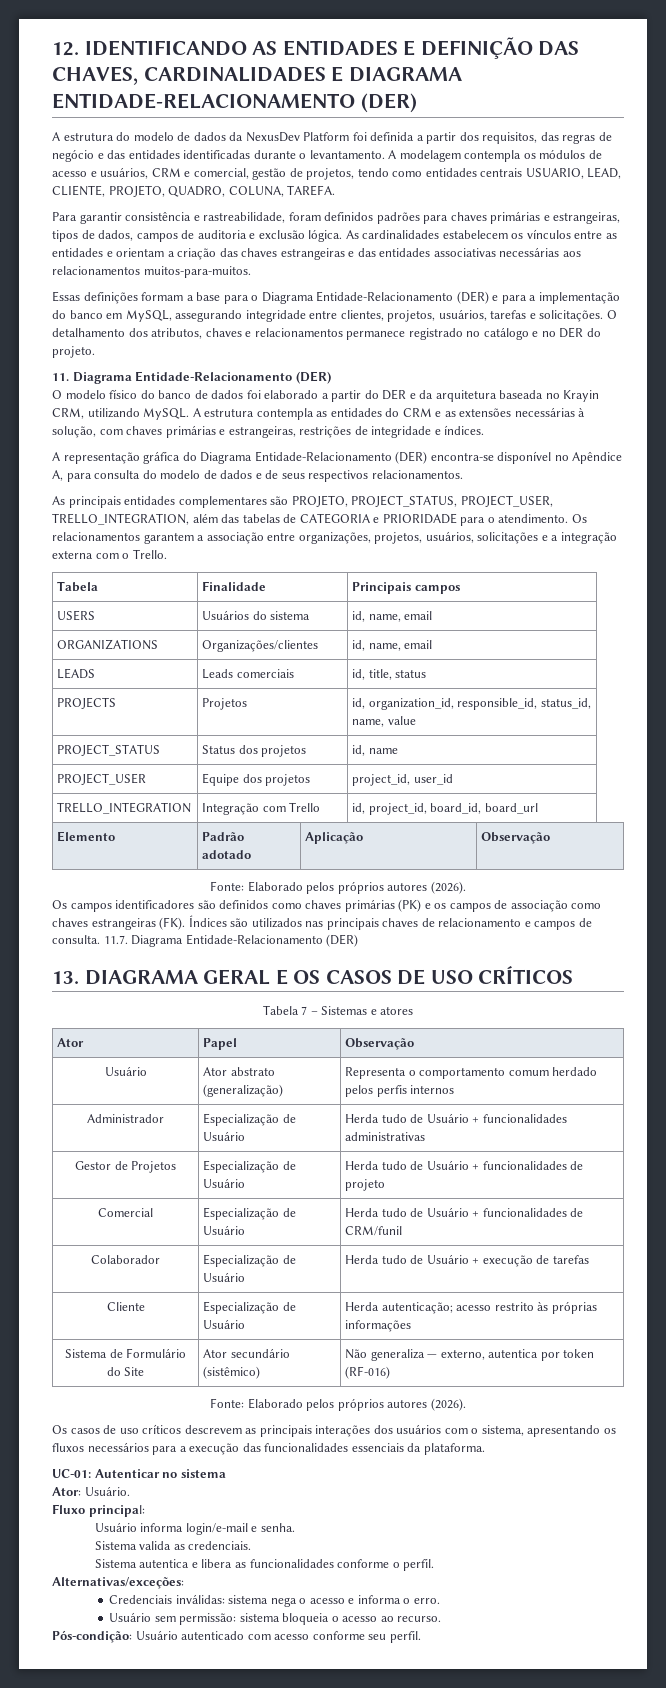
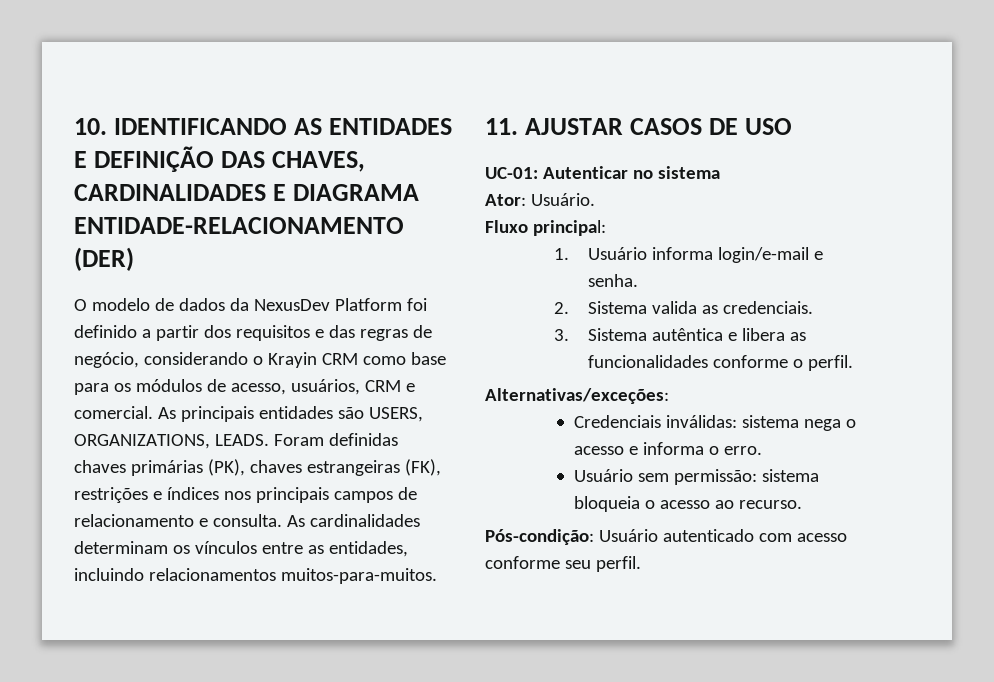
- 12. IDENTIFICANDO AS ENTIDADES E DEFINIÇÃO DAS CHAVES, CARDINALIDADES E DIAGRAMA ENTIDADE-RELACIONAMENTO (DER)
+ 10. IDENTIFICANDO AS ENTIDADES E DEFINIÇÃO DAS CHAVES, CARDINALIDADES E DIAGRAMA ENTIDADE-RELACIONAMENTO (DER)
- A estrutura do modelo de dados da NexusDev Platform foi definida a partir dos requisitos, das regras de negócio e das entidades identificadas durante o levantamento. A modelagem contempla os módulos de acesso e usuários, CRM e comercial, gestão de projetos, tendo como entidades centrais USUARIO, LEAD, CLIENTE, PROJETO, QUADRO, COLUNA, TAREFA.
- Para garantir consistência e rastreabilidade, foram definidos padrões para chaves primárias e estrangeiras, tipos de dados, campos de auditoria e exclusão lógica.
+ O modelo de dados da NexusDev Platform foi definido a partir dos requisitos e das regras de negócio, considerando o Krayin CRM como base para os módulos de acesso, usuários, CRM e comercial. As principais entidades são USERS, ORGANIZATIONS, LEADS. Foram definidas chaves primárias (PK), chaves estrangeiras (FK), restrições e índices nos principais campos de relacionamento e consulta.
- As cardinalidades estabelecem os vínculos entre as entidades e orientam a criação das chaves estrangeiras e das entidades associativas necessárias aos relacionamentos muitos-para-muitos.
- Essas definições formam a base para o Diagrama Entidade-Relacionamento (DER) e para a implementação do banco em MySQL, assegurando integridade entre clientes, projetos, usuários, tarefas e solicitações. O detalhamento dos atributos, chaves e relacionamentos permanece registrado no catálogo e no DER do projeto.
- 11. Diagrama Entidade-Relacionamento (DER)
- O modelo físico do banco de dados foi elaborado a partir do DER e da arquitetura baseada no Krayin CRM, utilizando MySQL. A estrutura contempla as entidades do CRM e as extensões necessárias à solução, com chaves primárias e estrangeiras, restrições de integridade e índices.
- A representação gráfica do Diagrama Entidade-Relacionamento (DER) encontra-se disponível no Apêndice A, para consulta do modelo de dados e de seus respectivos relacionamentos.
- As principais entidades complementares são PROJETO, PROJECT_STATUS, PROJECT_USER, TRELLO_INTEGRATION, além das tabelas de CATEGORIA e PRIORIDADE para o atendimento. Os relacionamentos garantem a associação entre organizações, projetos, usuários, solicitações e a integração externa com o Trello.
- Tabela | Finalidade | Principais campos
- USERS | Usuários do sistema | id, name, email
- ORGANIZATIONS | Organizações/clientes | id, name, email
- LEADS | Leads comerciais | id, title, status
- PROJECTS | Projetos | id, organization_id, responsible_id, status_id, name, value
- PROJECT_STATUS | Status dos projetos | id, name
- PROJECT_USER | Equipe dos projetos | project_id, user_id
- TRELLO_INTEGRATION | Integração com Trello | id, project_id, board_id, board_url
- Elemento | Padrão adotado | Aplicação | Observação
- Fonte: Elaborado pelos próprios autores (2026).
- Os campos identificadores são definidos como chaves primárias (PK) e os campos de associação como chaves estrangeiras (FK). Índices são utilizados nas principais chaves de relacionamento e campos de consulta. 11.7. Diagrama Entidade-Relacionamento (DER)
- 13. DIAGRAMA GERAL E OS CASOS DE USO CRÍTICOS
- Tabela 7 – Sistemas e atores
- Ator | Papel | Observação
- Usuário | Ator abstrato (generalização) | Representa o comportamento comum herdado pelos perfis internos
- Administrador | Especialização de Usuário | Herda tudo de Usuário + funcionalidades administrativas
- Gestor de Projetos | Especialização de Usuário | Herda tudo de Usuário + funcionalidades de projeto
- Comercial | Especialização de Usuário | Herda tudo de Usuário + funcionalidades de CRM/funil
- Colaborador | Especialização de Usuário | Herda tudo de Usuário + execução de tarefas
- Cliente | Especialização de Usuário | Herda autenticação; acesso restrito às próprias informações
- Sistema de Formulário do Site | Ator secundário (sistêmico) | Não generaliza — externo, autentica por token (RF-016)
- Fonte: Elaborado pelos próprios autores (2026).
- Os casos de uso críticos descrevem as principais interações dos usuários com o sistema, apresentando os fluxos necessários para a execução das funcionalidades essenciais da plataforma.
+ As cardinalidades determinam os vínculos entre as entidades, incluindo relacionamentos muitos-para-muitos.
+ 11. AJUSTAR CASOS DE USO
- Usuário informa login/e-mail e senha.
+ 1. Usuário informa login/e-mail e senha.
- Sistema valida as credenciais.
+ 2. Sistema valida as credenciais.
- Sistema autentica e libera as funcionalidades conforme o perfil.
+ 3. Sistema autêntica e libera as funcionalidades conforme o perfil.

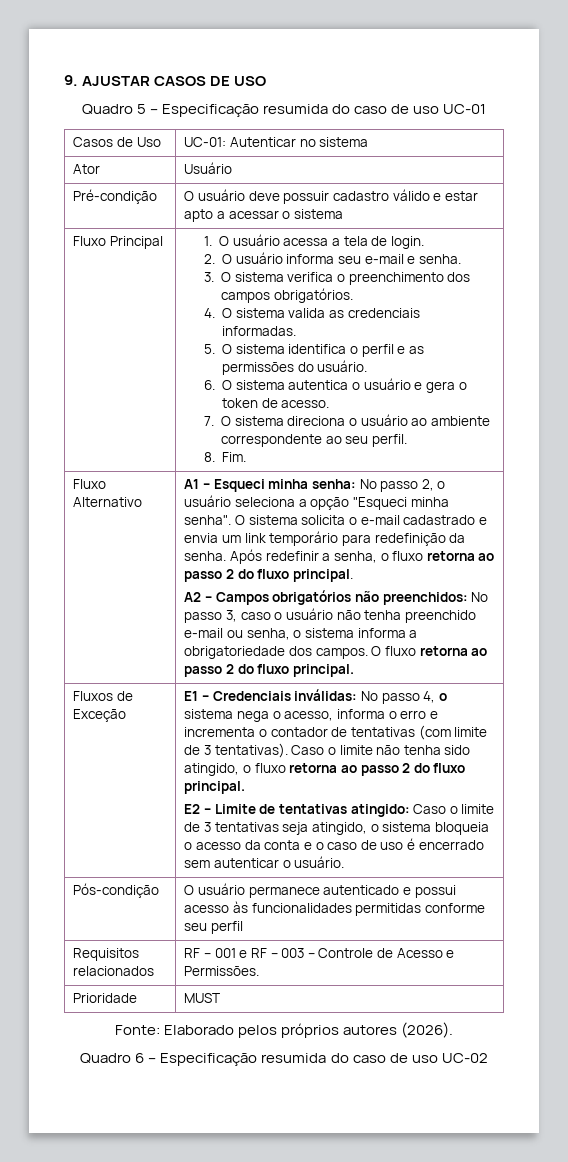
- 10. IDENTIFICANDO AS ENTIDADES E DEFINIÇÃO DAS CHAVES, CARDINALIDADES E DIAGRAMA ENTIDADE-RELACIONAMENTO (DER)
- O modelo de dados da NexusDev Platform foi definido a partir dos requisitos e das regras de negócio, considerando o Krayin CRM como base para os módulos de acesso, usuários, CRM e comercial. As principais entidades são USERS, ORGANIZATIONS, LEADS. Foram definidas chaves primárias (PK), chaves estrangeiras (FK), restrições e índices nos principais campos de relacionamento e consulta. As cardinalidades determinam os vínculos entre as entidades, incluindo relacionamentos muitos-para-muitos.
- 11. AJUSTAR CASOS DE USO
- UC-01: Autenticar no sistema
- Ator: Usuário.
- Fluxo principal:
- 1. Usuário informa login/e-mail e senha.
- 2. Sistema valida as credenciais.
- 3. Sistema autêntica e libera as funcionalidades conforme o perfil.
- Alternativas/exceções:
- Credenciais inválidas: sistema nega o acesso e informa o erro.
- Usuário sem permissão: sistema bloqueia o acesso ao recurso.
- Pós-condição: Usuário autenticado com acesso conforme seu perfil.
+ 9. AJUSTAR CASOS DE USO
+ Quadro 5 – Especificação resumida do caso de uso UC-01
+ Casos de Uso | UC-01: Autenticar no sistema
+ Ator | Usuário
+ Pré-condição | O usuário deve possuir cadastro válido e estar apto a acessar o sistema
+ Fluxo Principal | 1. O usuário acessa a tela de login.
+ 2. O usuário informa seu e-mail e senha.
+ 3. O sistema verifica o preenchimento dos campos obrigatórios.
+ 4. O sistema valida as credenciais informadas.
+ 5. O sistema identifica o perfil e as permissões do usuário.
+ 6. O sistema autentica o usuário e gera o token de acesso.
+ 7. O sistema direciona o usuário ao ambiente correspondente ao seu perfil.
+ 8. Fim.
+ Fluxo Alternativo | A1 – Esqueci minha senha: No passo 2, o usuário seleciona a opção "Esqueci minha senha". O sistema solicita o e-mail cadastrado e envia um link temporário para redefinição da senha. Após redefinir a senha, o fluxo retorna ao passo 2 do fluxo principal.
+ A2 – Campos obrigatórios não preenchidos: No passo 3, caso o usuário não tenha preenchido e-mail ou senha, o sistema informa a obrigatoriedade dos campos. O fluxo retorna ao passo 2 do fluxo principal.
+ Fluxos de Exceção | E1 – Credenciais inválidas: No passo 4, o sistema nega o acesso, informa o erro e incrementa o contador de tentativas (com limite de 3 tentativas). Caso o limite não tenha sido atingido, o fluxo retorna ao passo 2 do fluxo principal.
+ E2 – Limite de tentativas atingido: Caso o limite de 3 tentativas seja atingido, o sistema bloqueia o acesso da conta e o caso de uso é encerrado sem autenticar o usuário.
+ Pós-condição | O usuário permanece autenticado e possui acesso às funcionalidades permitidas conforme seu perfil
+ Requisitos relacionados | RF – 001 e RF – 003 – Controle de Acesso e Permissões.
+ Prioridade | MUST
+ Fonte: Elaborado pelos próprios autores (2026).
+ Quadro 6 – Especificação resumida do caso de uso UC-02

